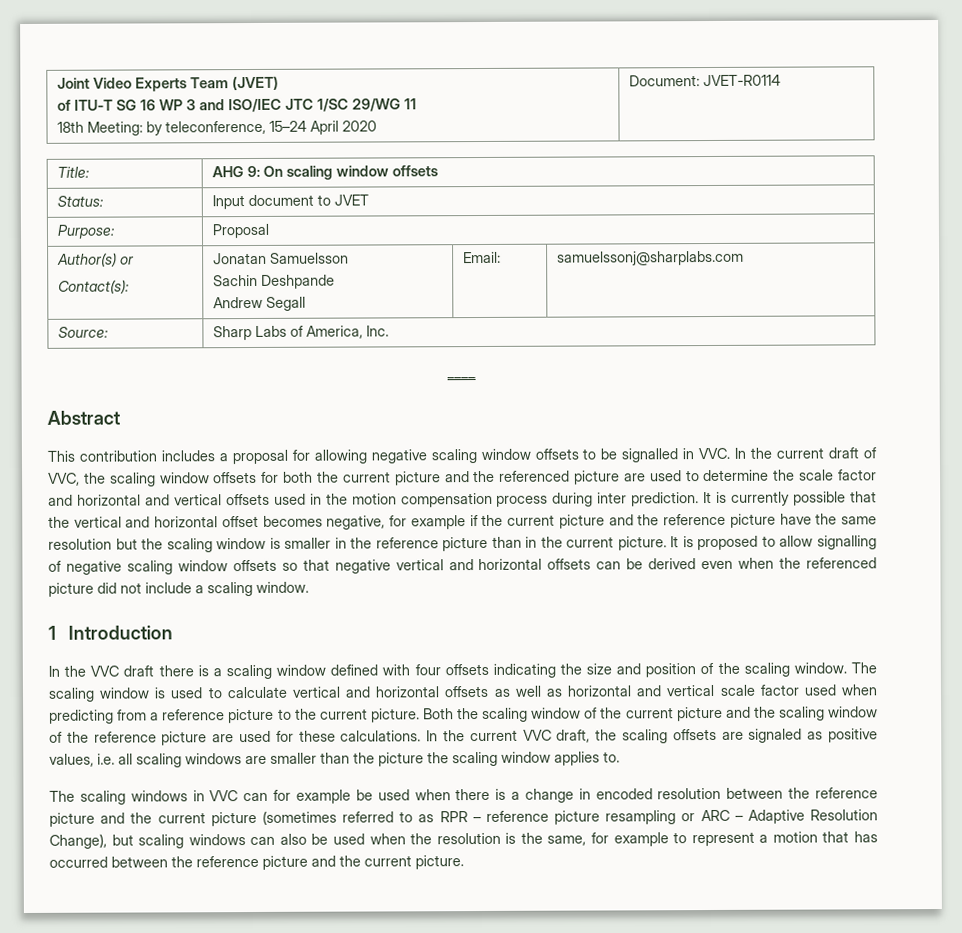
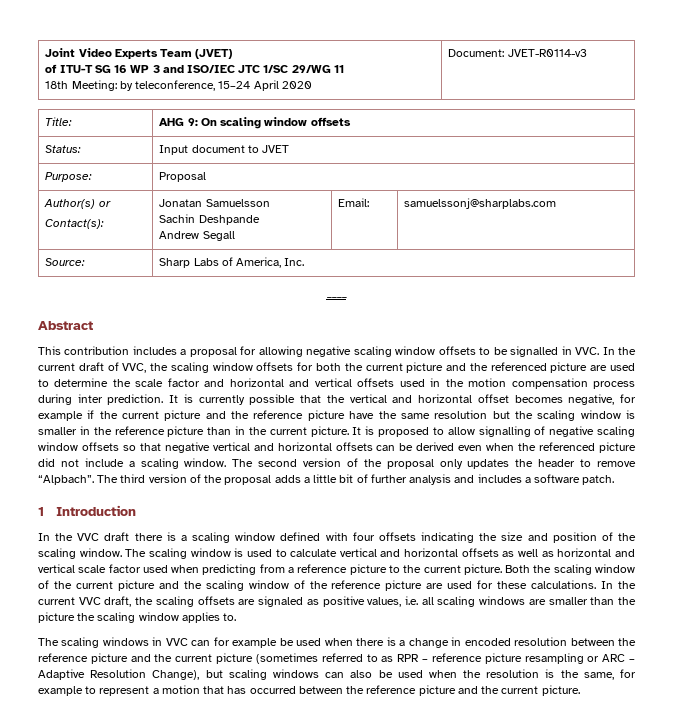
  Joint Video Experts Team (JVET)
  of ITU-T SG 16 WP 3 and ISO/IEC JTC 1/SC 29/WG 11
- 18th Meeting: by teleconference, 15–24 April 2020 | Document: JVET-R0114
+ 18th Meeting: by teleconference, 15–24 April 2020 | Document: JVET-R0114-v3
+ The second version of the proposal only updates the header to remove “Alpbach”. The third version of the proposal adds a little bit of further analysis and includes a software patch.

